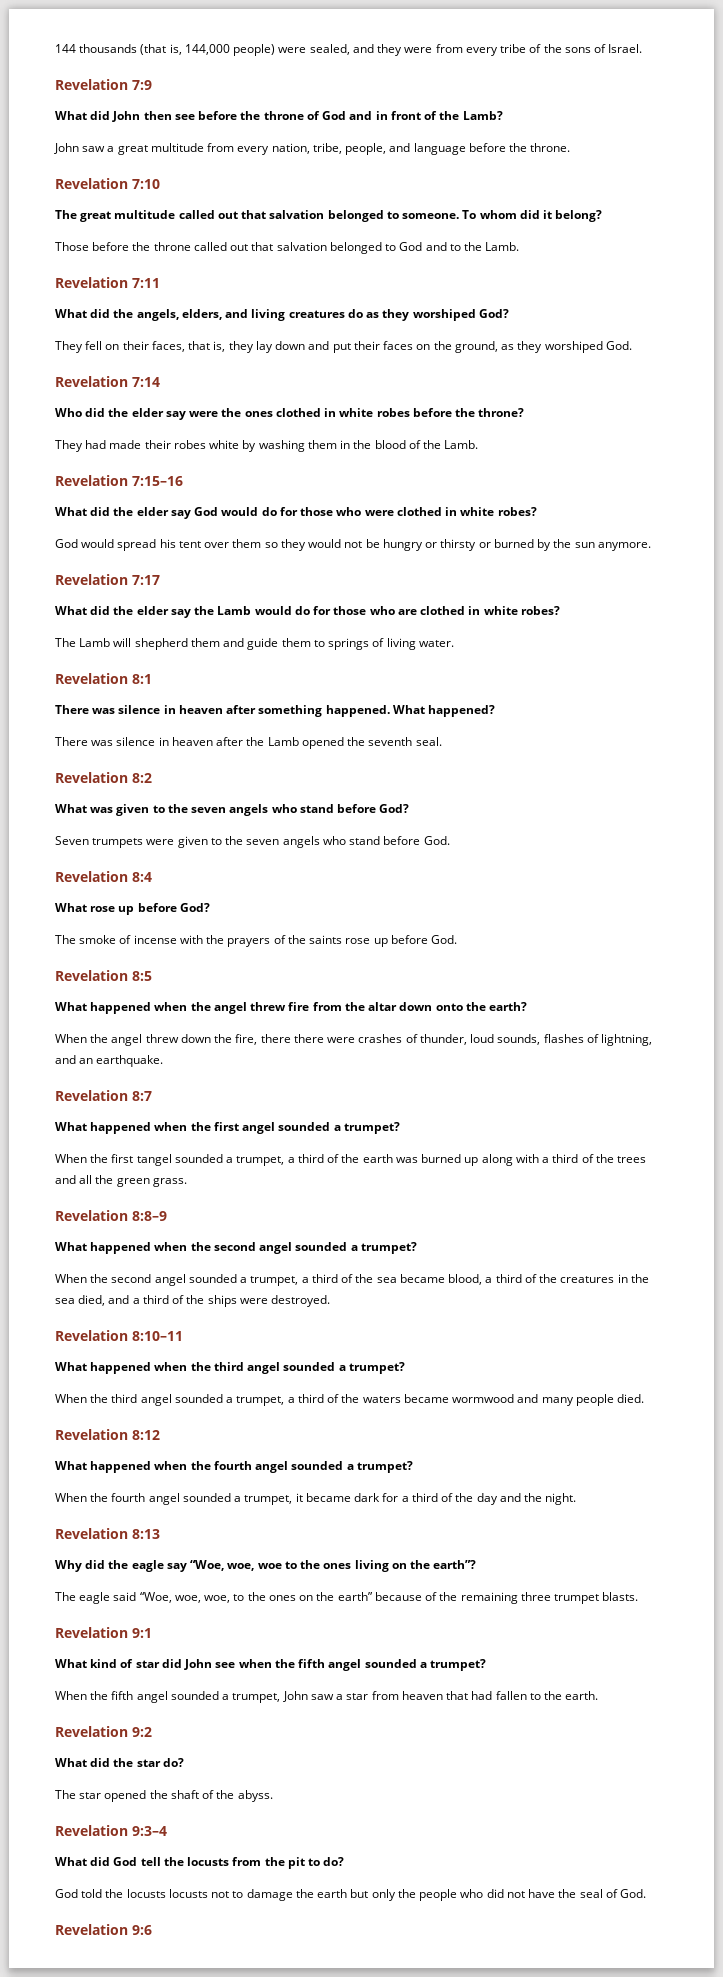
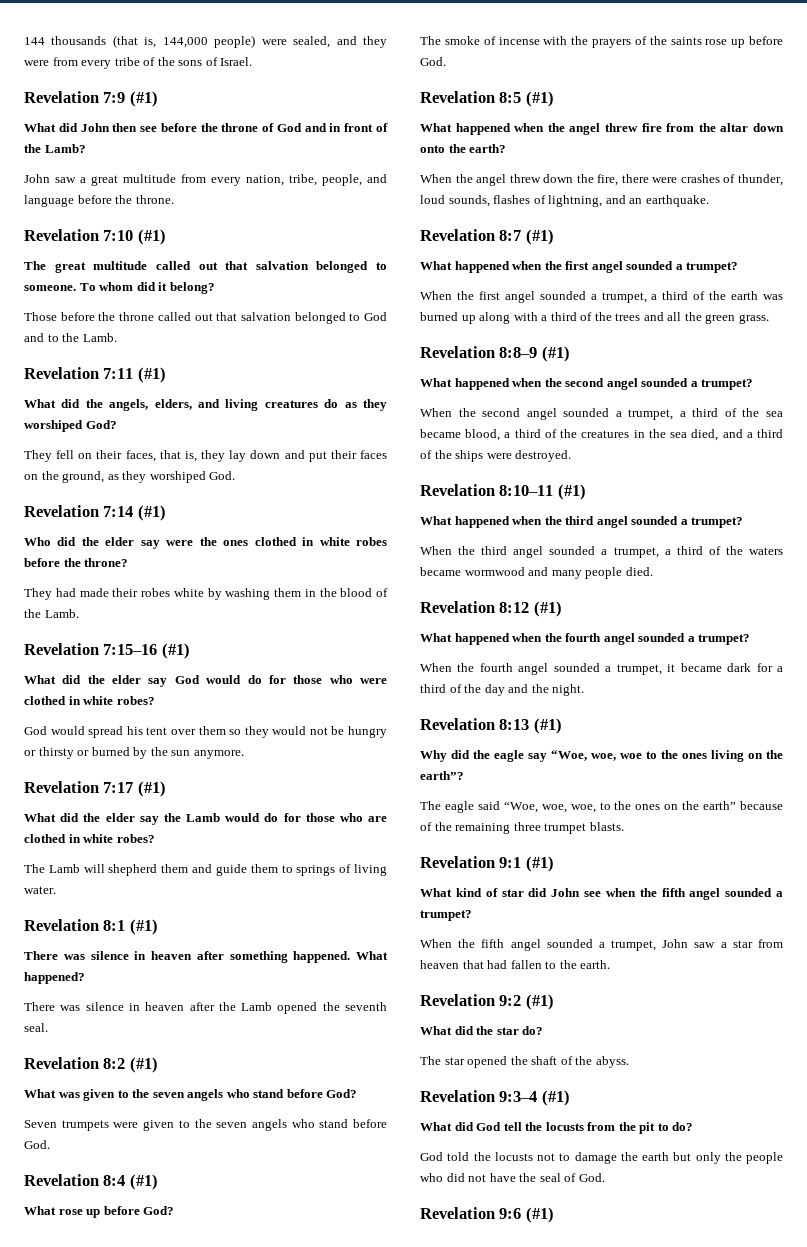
- Revelation 7:9
+ Revelation 7:9 (#1)
- Revelation 7:10
+ Revelation 7:10 (#1)
- Revelation 7:11
+ Revelation 7:11 (#1)
- Revelation 7:14
+ Revelation 7:14 (#1)
- Revelation 7:15–16
+ Revelation 7:15–16 (#1)
- Revelation 7:17
+ Revelation 7:17 (#1)
- Revelation 8:1
+ Revelation 8:1 (#1)
- Revelation 8:2
+ Revelation 8:2 (#1)
- Revelation 8:4
+ Revelation 8:4 (#1)
- Revelation 8:5
+ Revelation 8:5 (#1)
- When the angel threw down the fire, there there were crashes of thunder, loud sounds, flashes of lightning, and an earthquake.
+ When the angel threw down the fire, there were crashes of thunder, loud sounds, flashes of lightning, and an earthquake.
- Revelation 8:7
+ Revelation 8:7 (#1)
- When the first tangel sounded a trumpet, a third of the earth was burned up along with a third of the trees and all the green grass.
+ When the first angel sounded a trumpet, a third of the earth was burned up along with a third of the trees and all the green grass.
- Revelation 8:8–9
+ Revelation 8:8–9 (#1)
- Revelation 8:10–11
+ Revelation 8:10–11 (#1)
- Revelation 8:12
+ Revelation 8:12 (#1)
- Revelation 8:13
+ Revelation 8:13 (#1)
- Revelation 9:1
+ Revelation 9:1 (#1)
- Revelation 9:2
+ Revelation 9:2 (#1)
- Revelation 9:3–4
+ Revelation 9:3–4 (#1)
- God told the locusts locusts not to damage the earth but only the people who did not have the seal of God.
+ God told the locusts not to damage the earth but only the people who did not have the seal of God.
- Revelation 9:6
+ Revelation 9:6 (#1)

